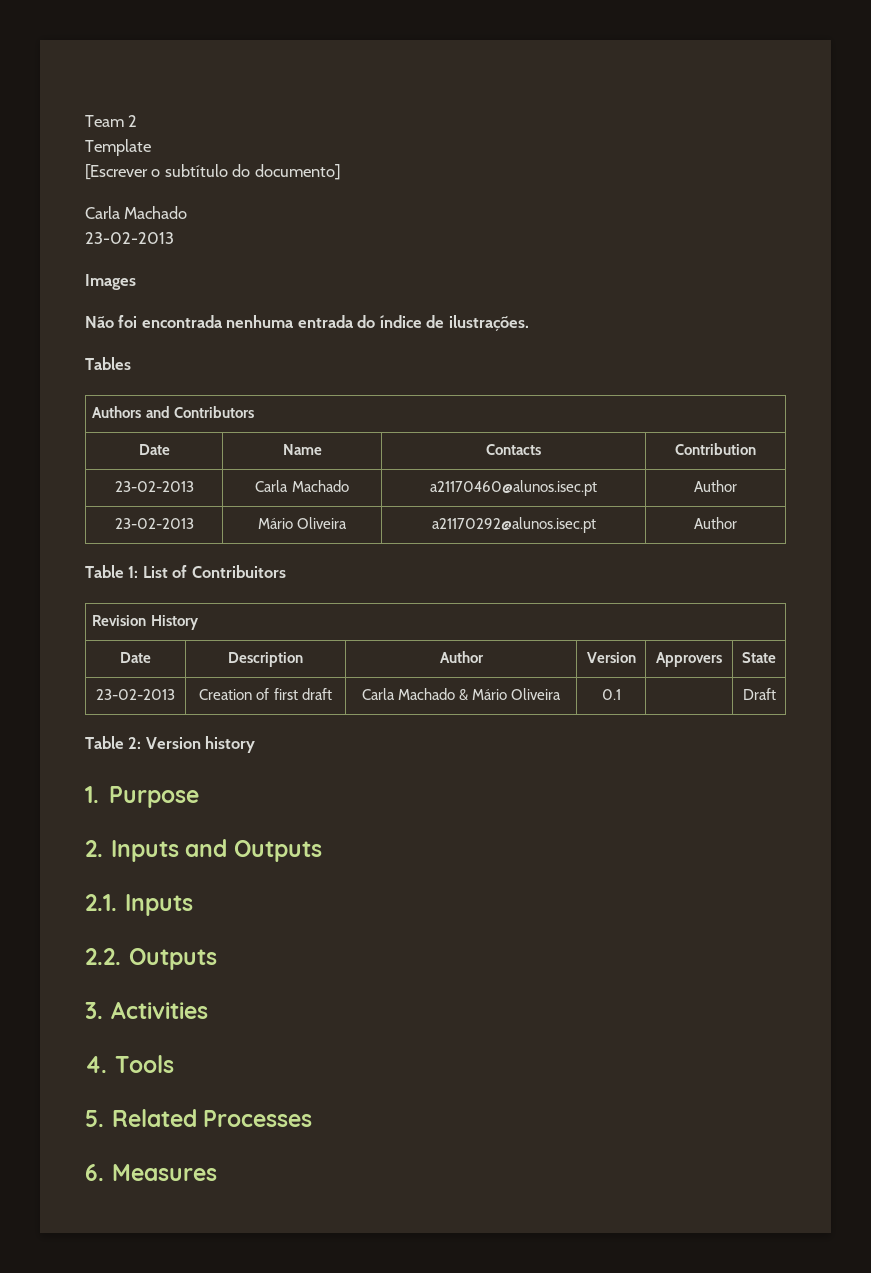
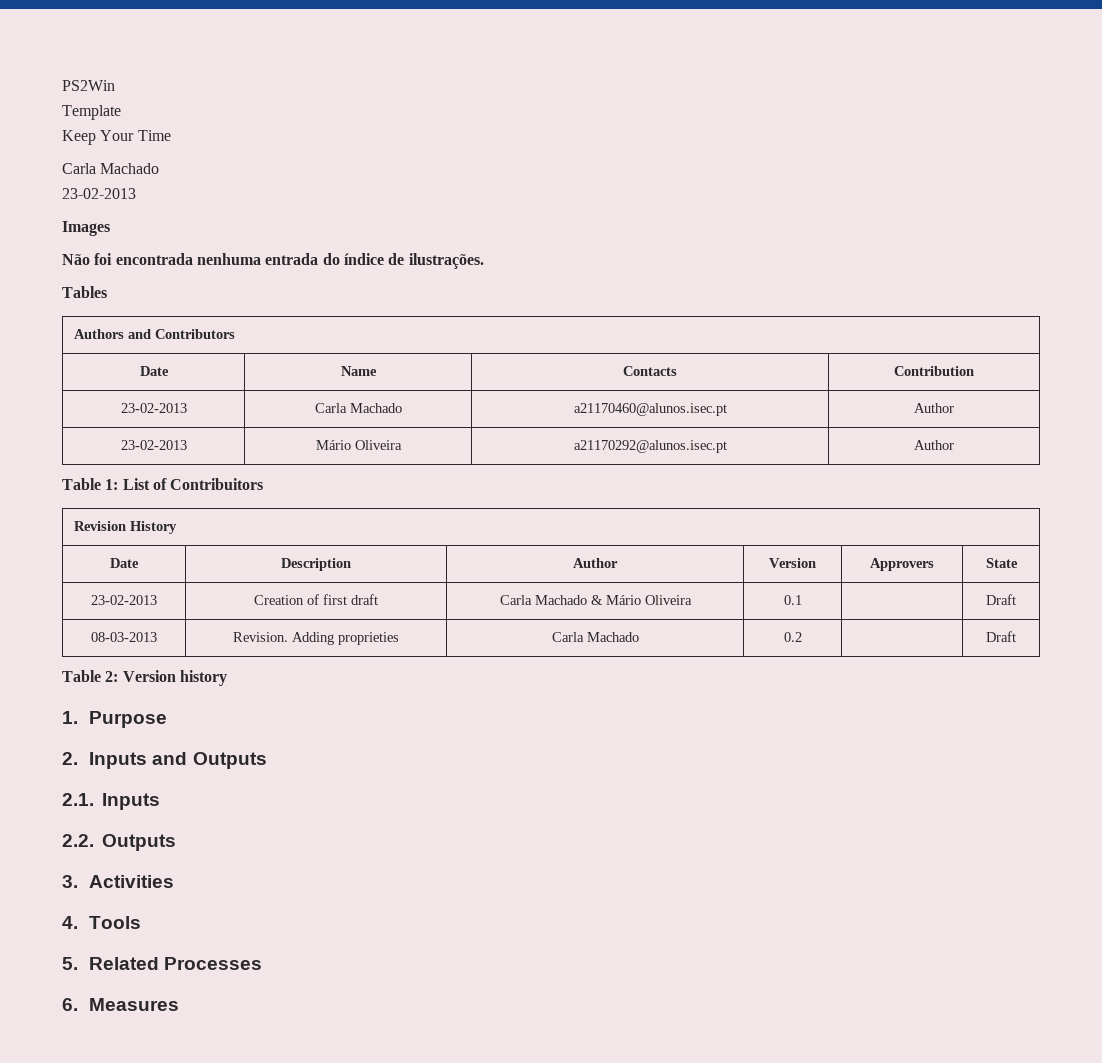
- Team 2
+ PS2Win
- [Escrever o subtítulo do documento]
+ Keep Your Time
+ 08-03-2013 | Revision. Adding proprieties | Carla Machado | 0.2 | | Draft

